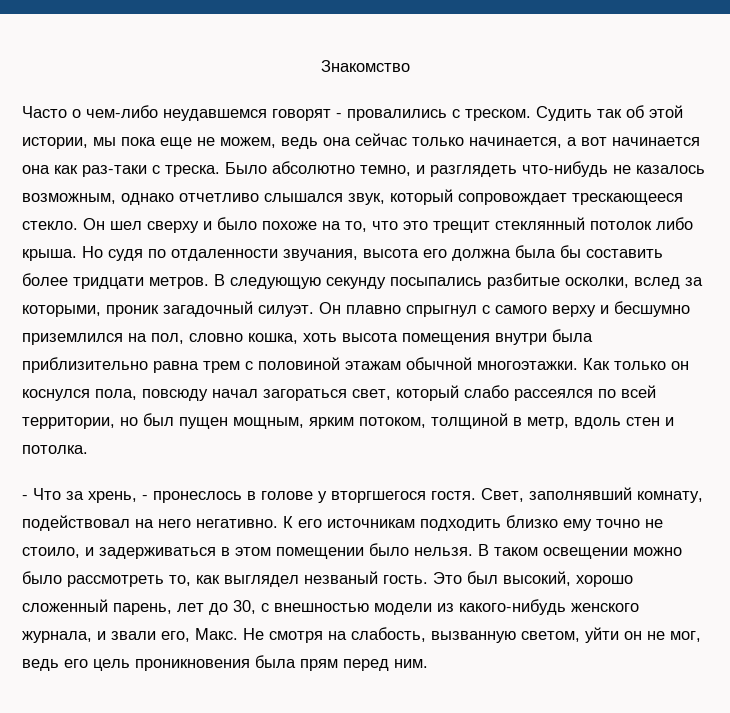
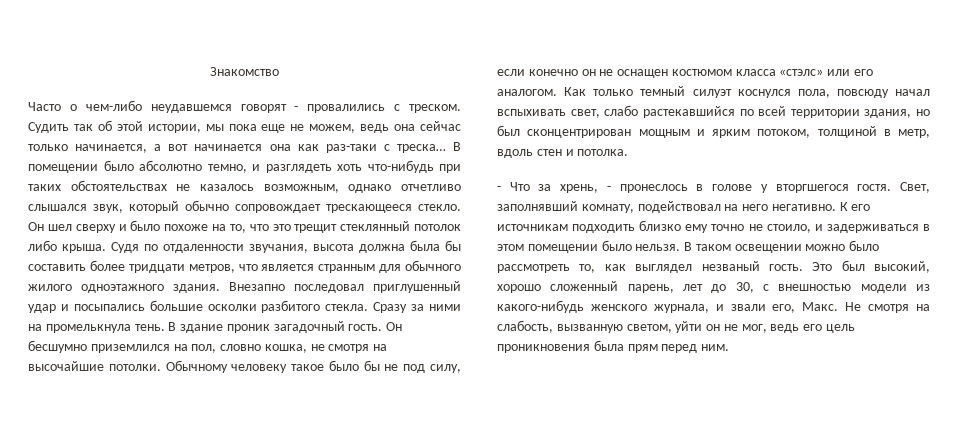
- Судить так об этой истории, мы пока еще не можем, ведь она сейчас только начинается, а вот начинается она как раз-таки с треска. Было абсолютно темно, и разглядеть что-нибудь не казалось возможным, однако отчетливо слышался звук, который сопровождает трескающееся стекло.
+ Судить так об этой истории, мы пока еще не можем, ведь она сейчас только начинается, а вот начинается она как раз-таки с треска… В помещении было абсолютно темно, и разглядеть хоть что-нибудь при таких обстоятельствах не казалось возможным, однако отчетливо слышался звук, который обычно сопровождает трескающееся стекло.
- Но судя по отдаленности звучания, высота его должна была бы составить более тридцати метров. В следующую секунду посыпались разбитые осколки, вслед за которыми, проник загадочный силуэт. Он плавно спрыгнул с самого верху и бесшумно приземлился на пол, словно кошка, хоть высота помещения внутри была приблизительно равна трем с половиной этажам обычной многоэтажки. Как только он коснулся пола, повсюду начал загораться свет, который слабо рассеялся по всей территории, но был пущен мощным, ярким потоком, толщиной в метр, вдоль стен и потолка.
+ Судя по отдаленности звучания, высота должна была бы составить более тридцати метров, что является странным для обычного жилого одноэтажного здания. Внезапно последовал приглушенный удар и посыпались большие осколки разбитого стекла. Сразу за ними на промелькнула тень. В здание проник загадочный гость. Он бесшумно приземлился на пол, словно кошка, не смотря на высочайшие потолки. Обычному человеку такое было бы не под силу, если конечно он не оснащен костюмом класса «стэлс» или его аналогом. Как только темный силуэт коснулся пола, повсюду начал вспыхивать свет, слабо растекавшийся по всей территории здания, но был сконцентрирован мощным и ярким потоком, толщиной в метр, вдоль стен и потолка.

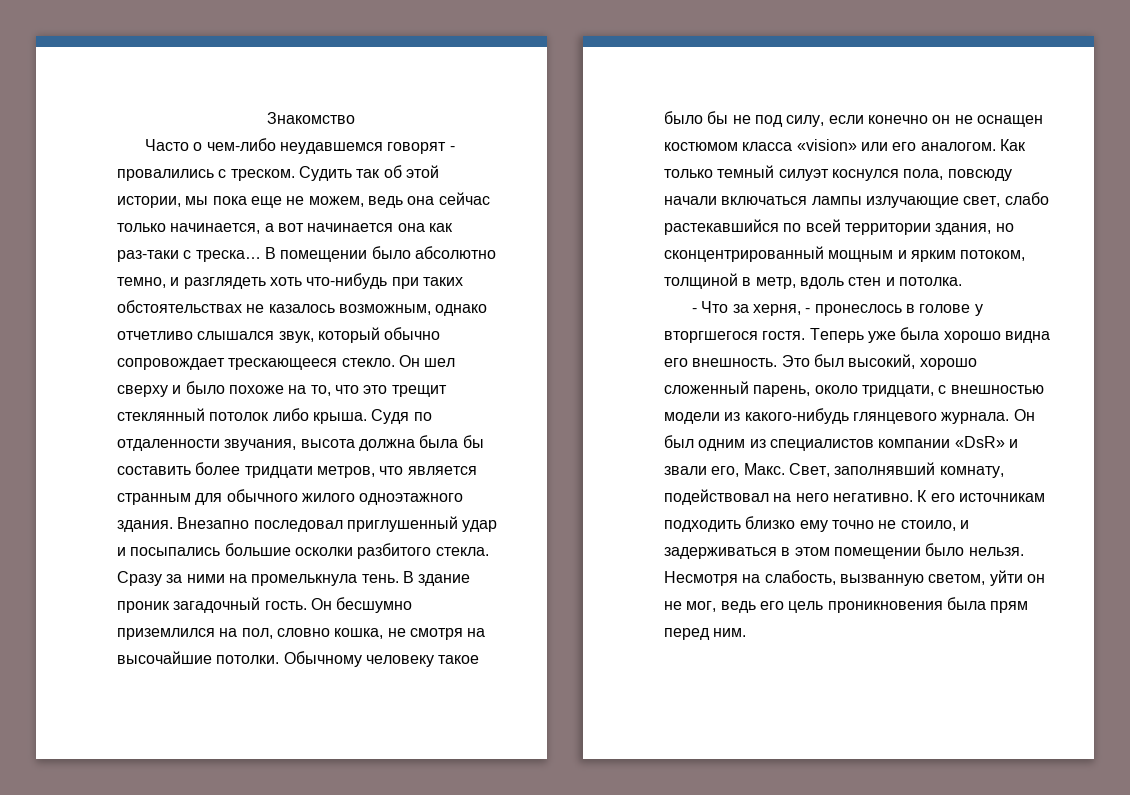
- Обычному человеку такое было бы не под силу, если конечно он не оснащен костюмом класса «стэлс» или его аналогом.
+ Обычному человеку такое было бы не под силу, если конечно он не оснащен костюмом класса «vision» или его аналогом.
- Как только темный силуэт коснулся пола, повсюду начал вспыхивать свет, слабо растекавшийся по всей территории здания, но был сконцентрирован мощным и ярким потоком, толщиной в метр, вдоль стен и потолка.
+ Как только темный силуэт коснулся пола, повсюду начали включаться лампы излучающие свет, слабо растекавшийся по всей территории здания, но сконцентрированный мощным и ярким потоком, толщиной в метр, вдоль стен и потолка.
- - Что за хрень, - пронеслось в голове у вторгшегося гостя.
+ - Что за херня, - пронеслось в голове у вторгшегося гостя.
+ Теперь уже была хорошо видна его внешность. Это был высокий, хорошо сложенный парень, около тридцати, с внешностью модели из какого-нибудь глянцевого журнала. Он был одним из специалистов компании «DsR» и звали его, Макс.
- В таком освещении можно было рассмотреть то, как выглядел незваный гость. Это был высокий, хорошо сложенный парень, лет до 30, с внешностью модели из какого-нибудь женского журнала, и звали его, Макс. Не смотря на слабость, вызванную светом, уйти он не мог, ведь его цель проникновения была прям перед ним.
+ Несмотря на слабость, вызванную светом, уйти он не мог, ведь его цель проникновения была прям перед ним.

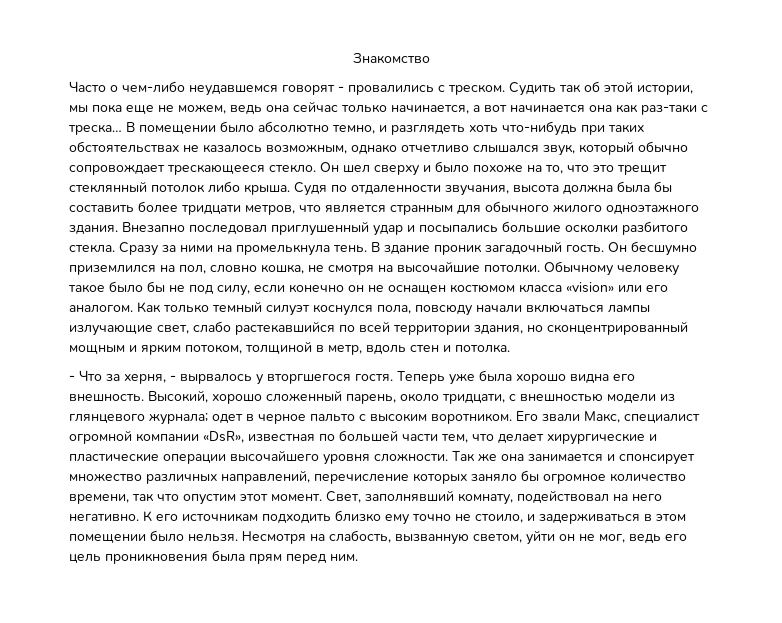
- - Что за херня, - пронеслось в голове у вторгшегося гостя.
+ - Что за херня, - вырвалось у вторгшегося гостя.
- Это был высокий, хорошо сложенный парень, около тридцати, с внешностью модели из какого-нибудь глянцевого журнала. Он был одним из специалистов компании «DsR» и звали его, Макс.
+ Высокий, хорошо сложенный парень, около тридцати, с внешностью модели из глянцевого журнала; одет в черное пальто с высоким воротником. Его звали Макс, специалист огромной компании «DsR», известная по большей части тем, что делает хирургические и пластические операции высочайшего уровня сложности. Так же она занимается и спонсирует множество различных направлений, перечисление которых заняло бы огромное количество времени, так что опустим этот момент.

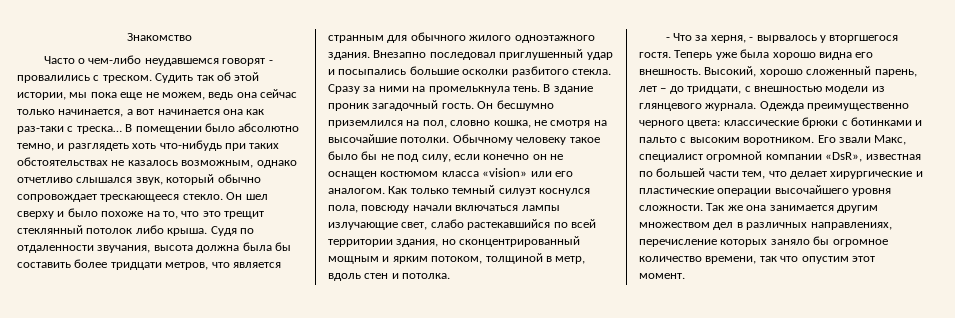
- Высокий, хорошо сложенный парень, около тридцати, с внешностью модели из глянцевого журнала; одет в черное пальто с высоким воротником.
+ Высокий, хорошо сложенный парень, лет – до тридцати, с внешностью модели из глянцевого журнала. Одежда преимущественно черного цвета: классические брюки с ботинками и пальто с высоким воротником.
- Так же она занимается и спонсирует множество различных направлений, перечисление которых заняло бы огромное количество времени, так что опустим этот момент. Свет, заполнявший комнату, подействовал на него негативно. К его источникам подходить близко ему точно не стоило, и задерживаться в этом помещении было нельзя. Несмотря на слабость, вызванную светом, уйти он не мог, ведь его цель проникновения была прям перед ним.
+ Так же она занимается другим множеством дел в различных направлениях, перечисление которых заняло бы огромное количество времени, так что опустим этот момент.

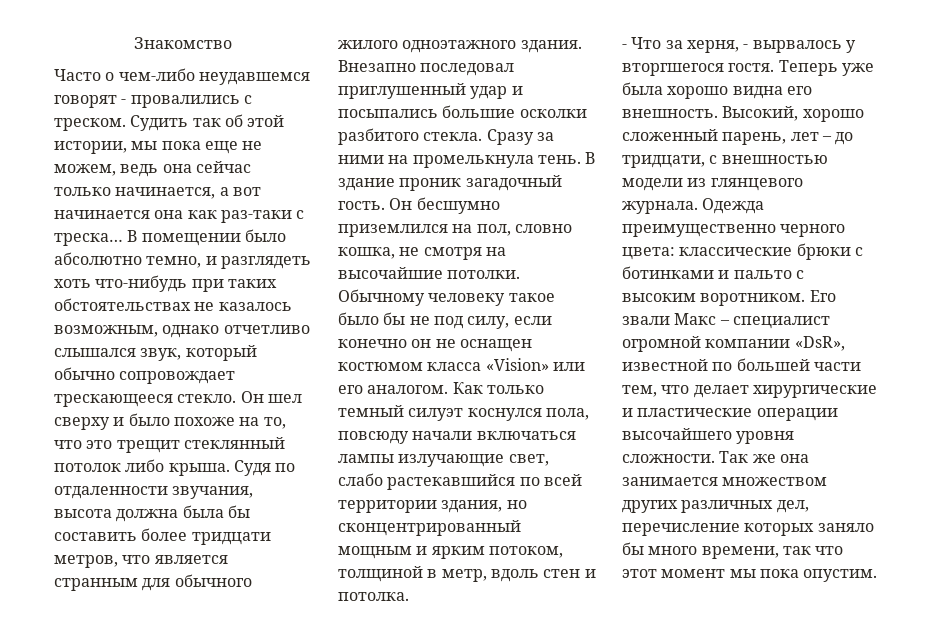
- Обычному человеку такое было бы не под силу, если конечно он не оснащен костюмом класса «vision» или его аналогом.
+ Обычному человеку такое было бы не под силу, если конечно он не оснащен костюмом класса «Vision» или его аналогом.
- Его звали Макс, специалист огромной компании «DsR», известная по большей части тем, что делает хирургические и пластические операции высочайшего уровня сложности.
+ Его звали Макс – специалист огромной компании «DsR», известной по большей части тем, что делает хирургические и пластические операции высочайшего уровня сложности.
- Так же она занимается другим множеством дел в различных направлениях, перечисление которых заняло бы огромное количество времени, так что опустим этот момент.
+ Так же она занимается множеством других различных дел, перечисление которых заняло бы много времени, так что этот момент мы пока опустим.

